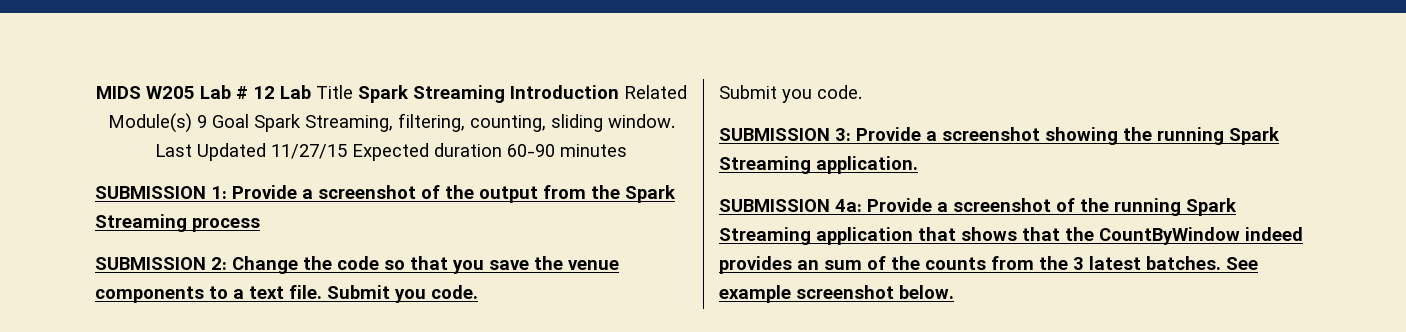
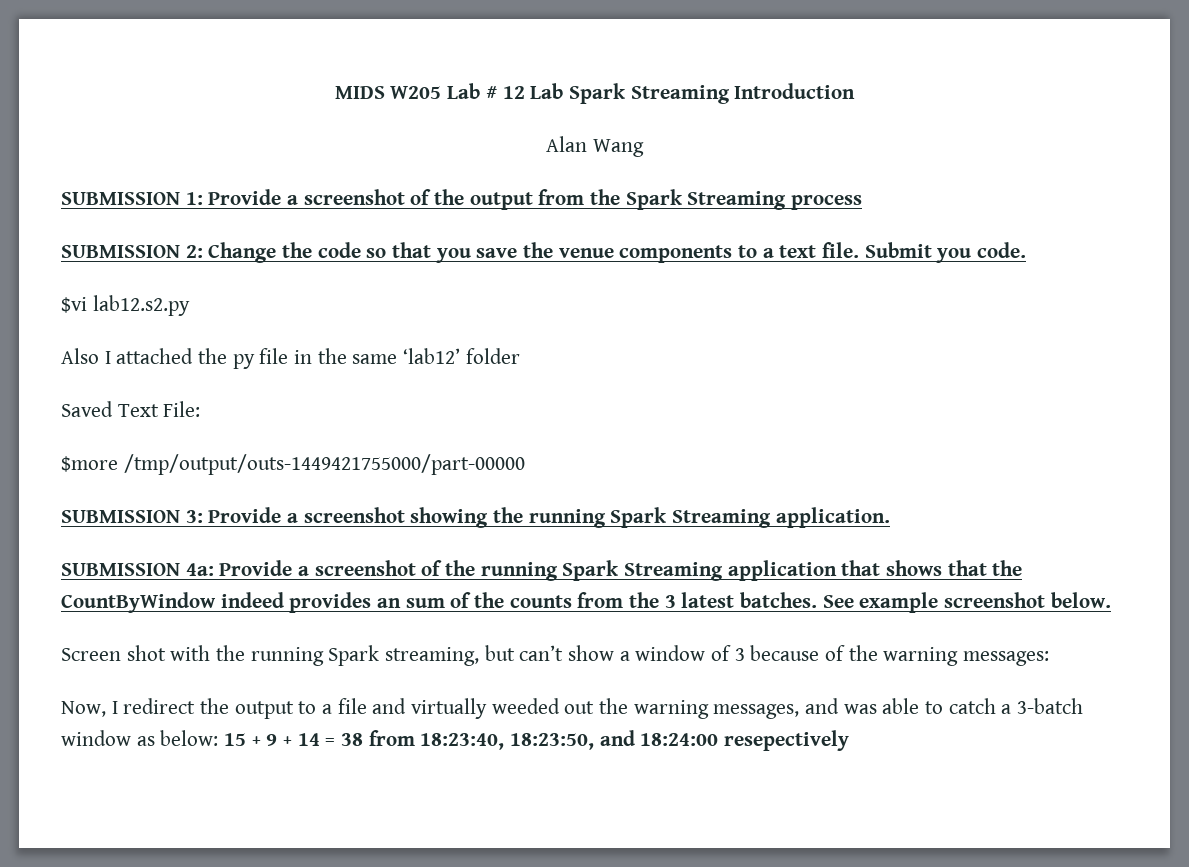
- MIDS W205 Lab # 12 Lab Title Spark Streaming Introduction Related Module(s) 9 Goal Spark Streaming, filtering, counting, sliding window. Last Updated 11/27/15 Expected duration 60-90 minutes
+ MIDS W205 Lab # 12 Lab Spark Streaming Introduction
+ Alan Wang
  SUBMISSION 2: Change the code so that you save the venue components to a text file. Submit you code.
- Submit you code.
+ $vi lab12.s2.py
+ Also I attached the py file in the same ‘lab12’ folder
+ Saved Text File:
+ $more /tmp/output/outs-1449421755000/part-00000
+ Screen shot with the running Spark streaming, but can’t show a window of 3 because of the warning messages:
+ Now, I redirect the output to a file and virtually weeded out the warning messages, and was able to catch a 3-batch window as below: 15 + 9 + 14 = 38 from 18:23:40, 18:23:50, and 18:24:00 resepectively

